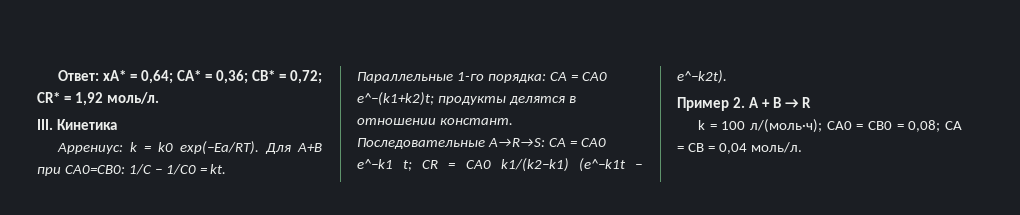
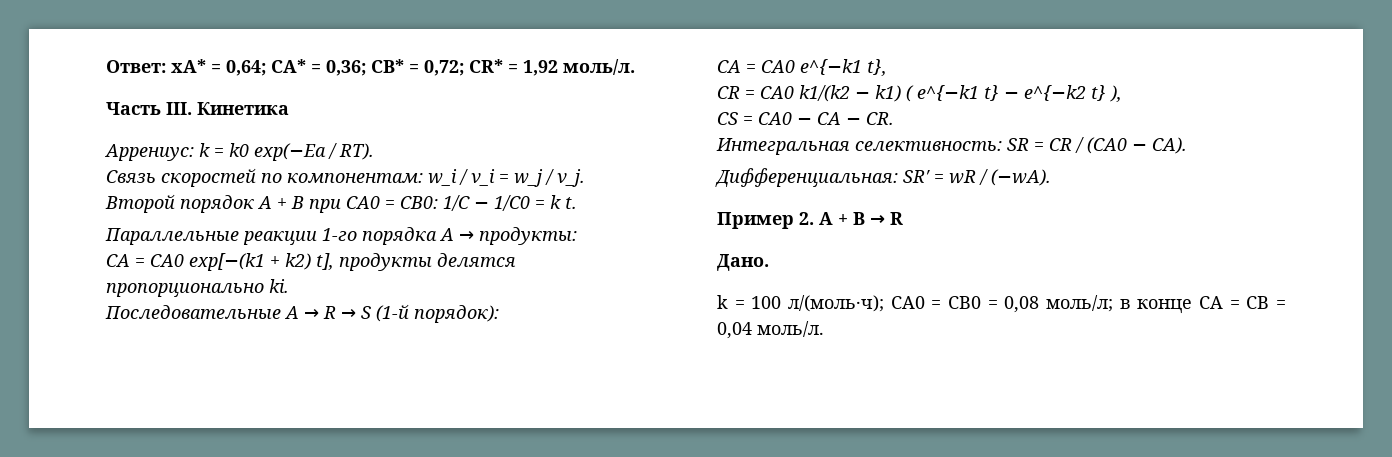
- III. Кинетика
+ Часть III. Кинетика
- Аррениус: k = k0 exp(−Ea/RT). Для A+B при CA0=CB0: 1/C − 1/C0 = kt. Параллельные 1-го порядка: CA = CA0 e^−(k1+k2)t; продукты делятся в отношении констант. Последовательные A→R→S: CA = CA0 e^−k1 t; CR = CA0 k1/(k2−k1) (e^−k1t − e^−k2t).
+ Аррениус: k = k0 exp(−Ea / RT).
+ Связь скоростей по компонентам: w_i / ν_i = w_j / ν_j.
+ Второй порядок A + B при CA0 = CB0: 1/C − 1/C0 = k t.
+ Параллельные реакции 1-го порядка A → продукты:
+ CA = CA0 exp[−(k1 + k2) t], продукты делятся пропорционально ki.
+ Последовательные A → R → S (1-й порядок):
+ CA = CA0 e^{−k1 t},
+ CR = CA0 k1/(k2 − k1) ( e^{−k1 t} − e^{−k2 t} ),
+ CS = CA0 − CA − CR.
+ Интегральная селективность: SR = CR / (CA0 − CA).
+ Дифференциальная: SR′ = wR / (−wA).
+ Дано.
- k = 100 л/(моль·ч); CA0 = CB0 = 0,08; CA = CB = 0,04 моль/л.
+ k = 100 л/(моль·ч); CA0 = CB0 = 0,08 моль/л; в конце CA = CB = 0,04 моль/л.

